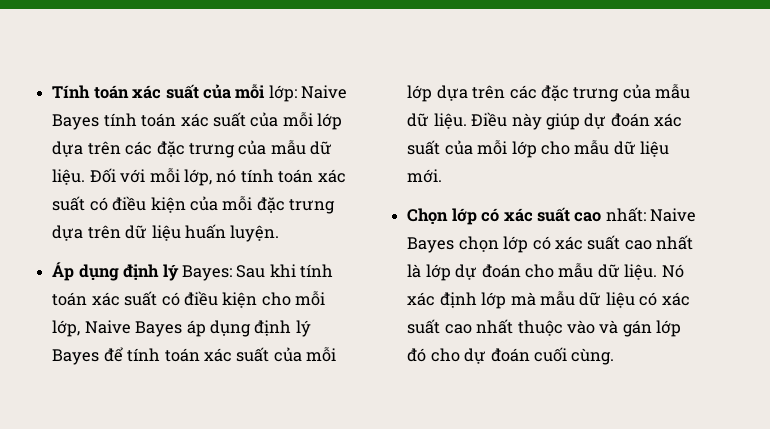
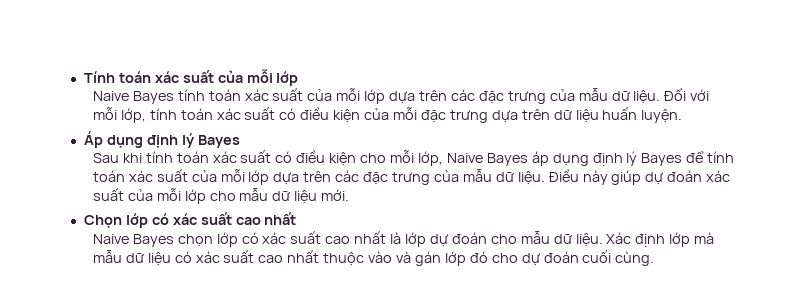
- Tính toán xác suất của mỗi lớp: Naive Bayes tính toán xác suất của mỗi lớp dựa trên các đặc trưng của mẫu dữ liệu.
+ Tính toán xác suất của mỗi lớp
+ Naive Bayes tính toán xác suất của mỗi lớp dựa trên các đặc trưng của mẫu dữ liệu.
- Đối với mỗi lớp, nó tính toán xác suất có điều kiện của mỗi đặc trưng dựa trên dữ liệu huấn luyện.
+ Đối với mỗi lớp, tính toán xác suất có điều kiện của mỗi đặc trưng dựa trên dữ liệu huấn luyện.
- Áp dụng định lý Bayes: Sau khi tính toán xác suất có điều kiện cho mỗi lớp, Naive Bayes áp dụng định lý Bayes để tính toán xác suất của mỗi lớp dựa trên các đặc trưng của mẫu dữ liệu.
+ Áp dụng định lý Bayes
+ Sau khi tính toán xác suất có điều kiện cho mỗi lớp, Naive Bayes áp dụng định lý Bayes để tính toán xác suất của mỗi lớp dựa trên các đặc trưng của mẫu dữ liệu.
- Chọn lớp có xác suất cao nhất: Naive Bayes chọn lớp có xác suất cao nhất là lớp dự đoán cho mẫu dữ liệu.
+ Chọn lớp có xác suất cao nhất
+ Naive Bayes chọn lớp có xác suất cao nhất là lớp dự đoán cho mẫu dữ liệu.
- Nó xác định lớp mà mẫu dữ liệu có xác suất cao nhất thuộc vào và gán lớp đó cho dự đoán cuối cùng.
+ Xác định lớp mà mẫu dữ liệu có xác suất cao nhất thuộc vào và gán lớp đó cho dự đoán cuối cùng.

